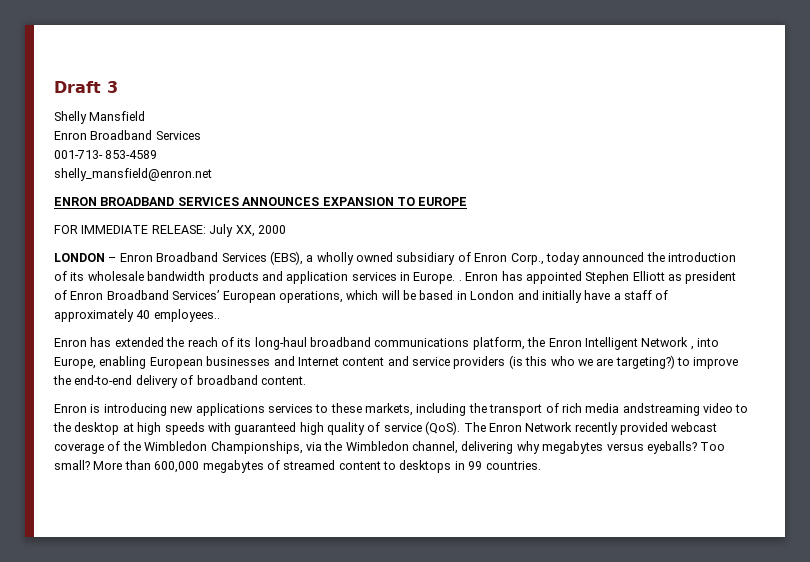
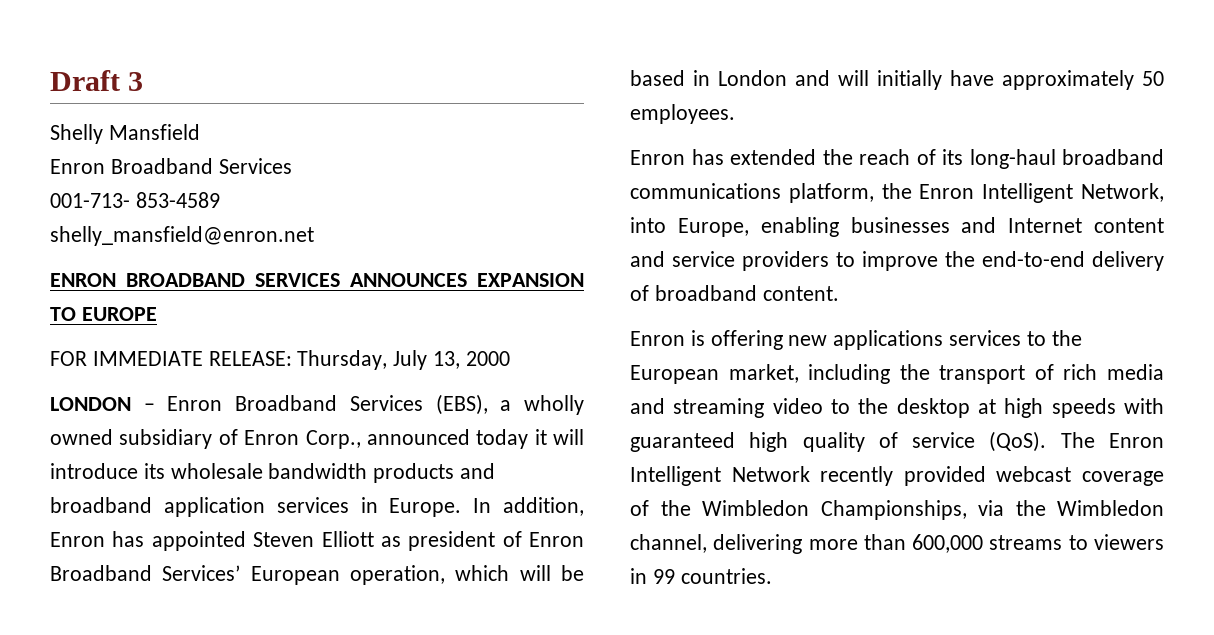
- FOR IMMEDIATE RELEASE: July XX, 2000
+ FOR IMMEDIATE RELEASE: Thursday, July 13, 2000
- LONDON – Enron Broadband Services (EBS), a wholly owned subsidiary of Enron Corp., today announced the introduction of its wholesale bandwidth products and application services in Europe. . Enron has appointed Stephen Elliott as president of Enron Broadband Services’ European operations, which will be based in London and initially have a staff of approximately 40 employees..
+ LONDON – Enron Broadband Services (EBS), a wholly owned subsidiary of Enron Corp., announced today it will introduce its wholesale bandwidth products and broadband application services in Europe. In addition, Enron has appointed Steven Elliott as president of Enron Broadband Services’ European operation, which will be based in London and will initially have approximately 50 employees.
- Enron has extended the reach of its long-haul broadband communications platform, the Enron Intelligent Network , into Europe, enabling European businesses and Internet content and service providers (is this who we are targeting?) to improve the end-to-end delivery of broadband content.
+ Enron has extended the reach of its long-haul broadband communications platform, the Enron Intelligent Network, into Europe, enabling businesses and Internet content and service providers to improve the end-to-end delivery of broadband content.
- Enron is introducing new applications services to these markets, including the transport of rich media andstreaming video to the desktop at high speeds with guaranteed high quality of service (QoS).
+ Enron is offering new applications services to the European market, including the transport of rich media and streaming video to the desktop at high speeds with guaranteed high quality of service (QoS).
- The Enron Network recently provided webcast coverage of the Wimbledon Championships, via the Wimbledon channel, delivering why megabytes versus eyeballs? Too small? More than 600,000 megabytes of streamed content to desktops in 99 countries.
+ The Enron Intelligent Network recently provided webcast coverage of the Wimbledon Championships, via the Wimbledon channel, delivering more than 600,000 streams to viewers in 99 countries.

